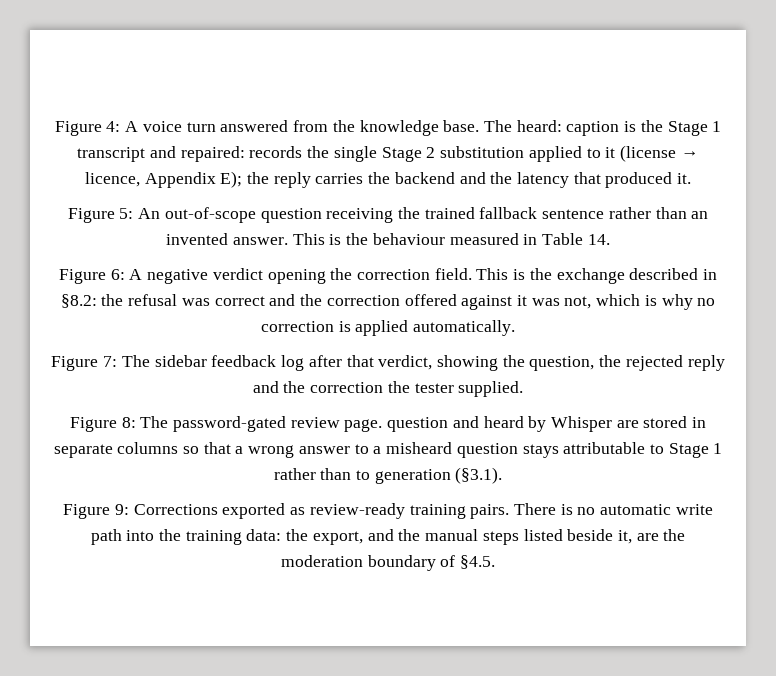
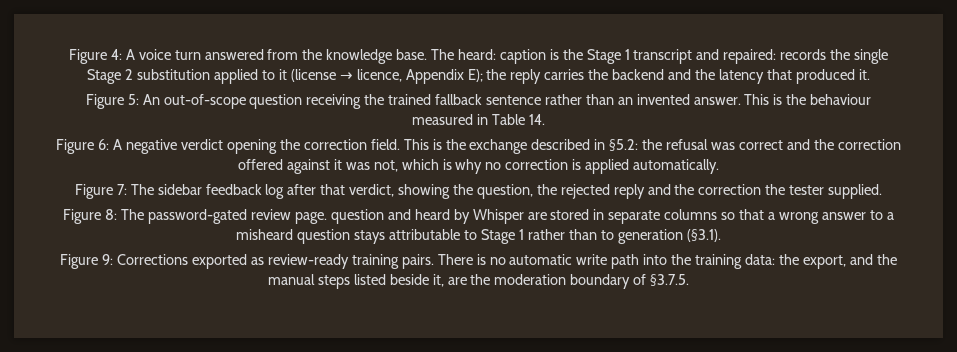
- This is the exchange described in §8.2: the refusal was correct and the correction offered against it was not, which is why no correction is applied automatically.
+ This is the exchange described in §5.2: the refusal was correct and the correction offered against it was not, which is why no correction is applied automatically.
- There is no automatic write path into the training data: the export, and the manual steps listed beside it, are the moderation boundary of §4.5.
+ There is no automatic write path into the training data: the export, and the manual steps listed beside it, are the moderation boundary of §3.7.5.

